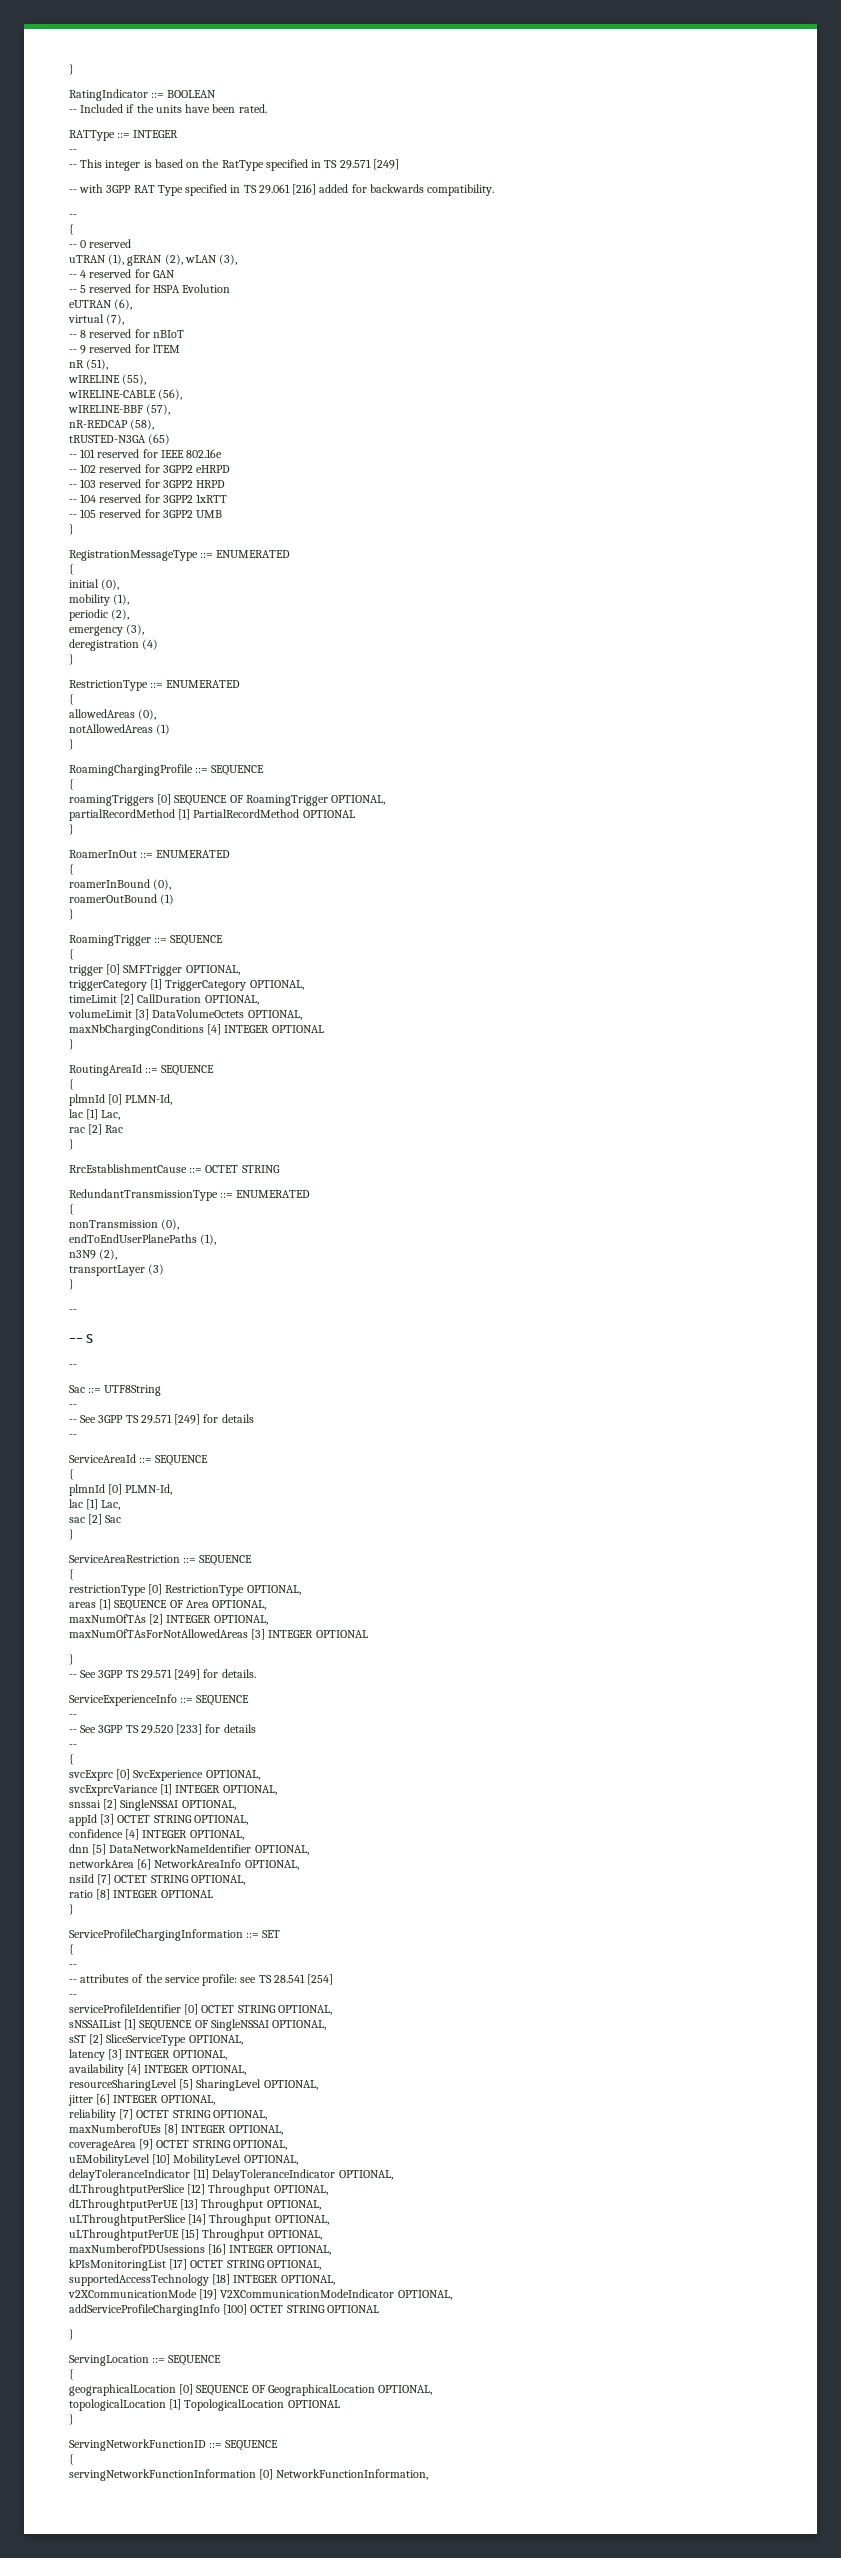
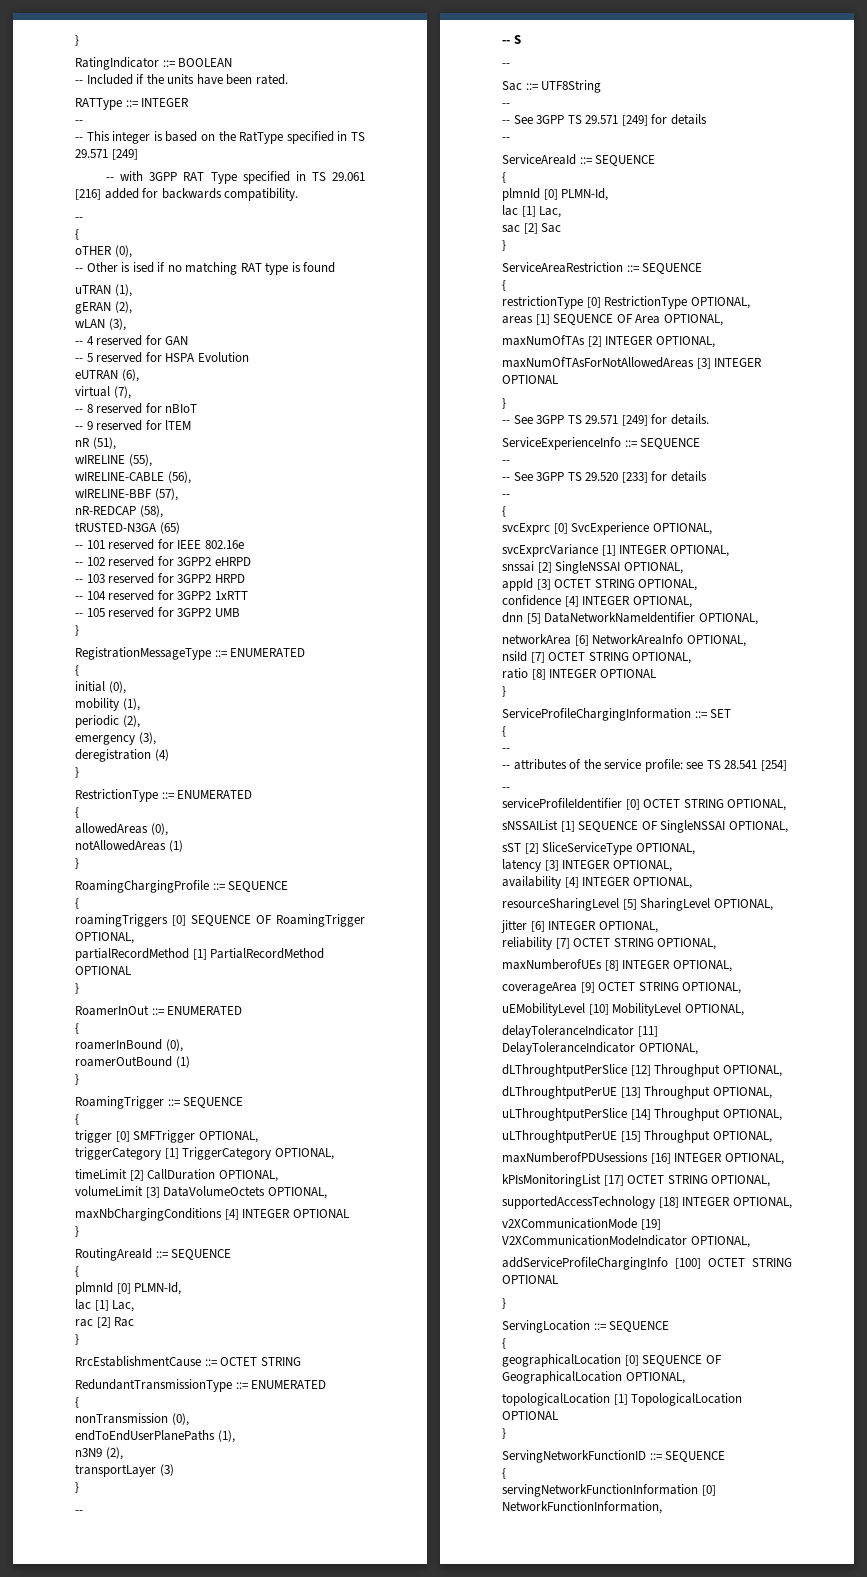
- -- 0 reserved
+ oTHER (0),
+ -- Other is ised if no matching RAT type is found
- uTRAN (1), gERAN (2), wLAN (3),
+ uTRAN (1),
+ gERAN (2),
+ wLAN (3),

